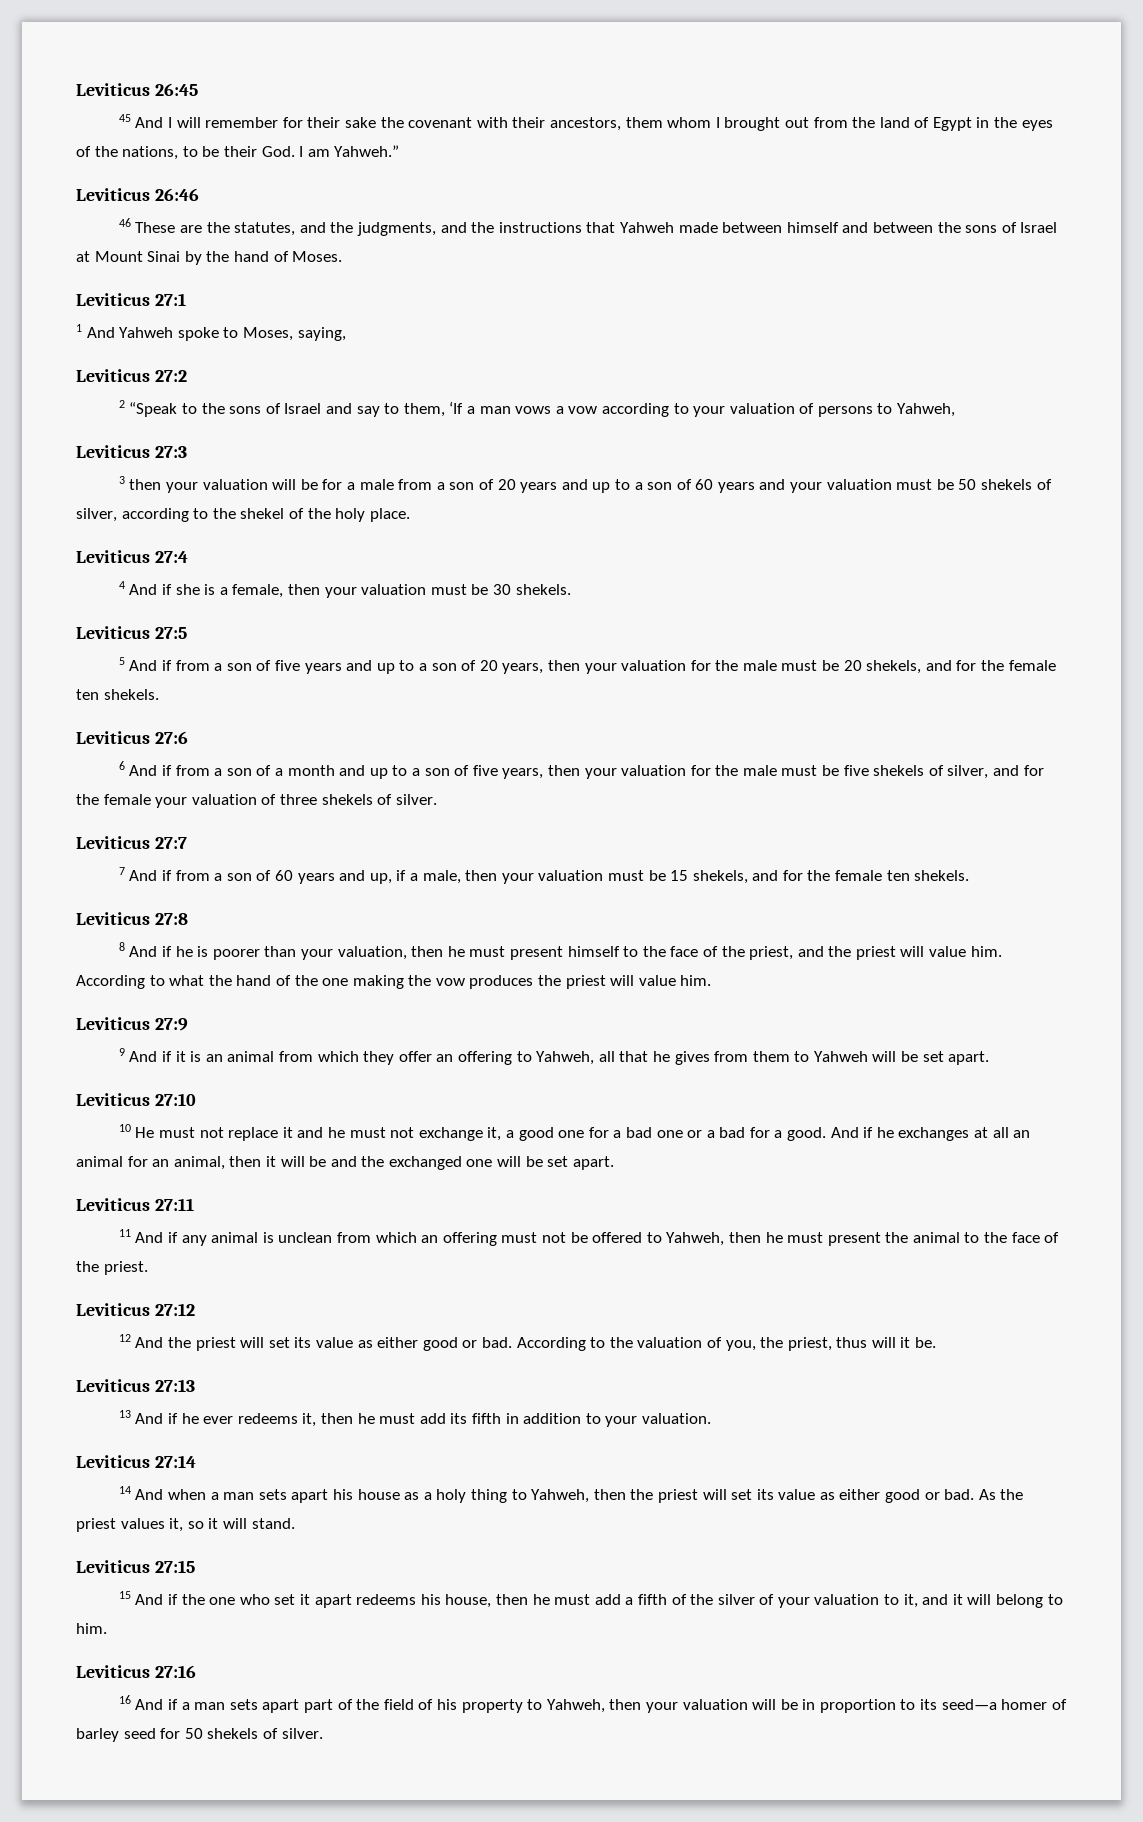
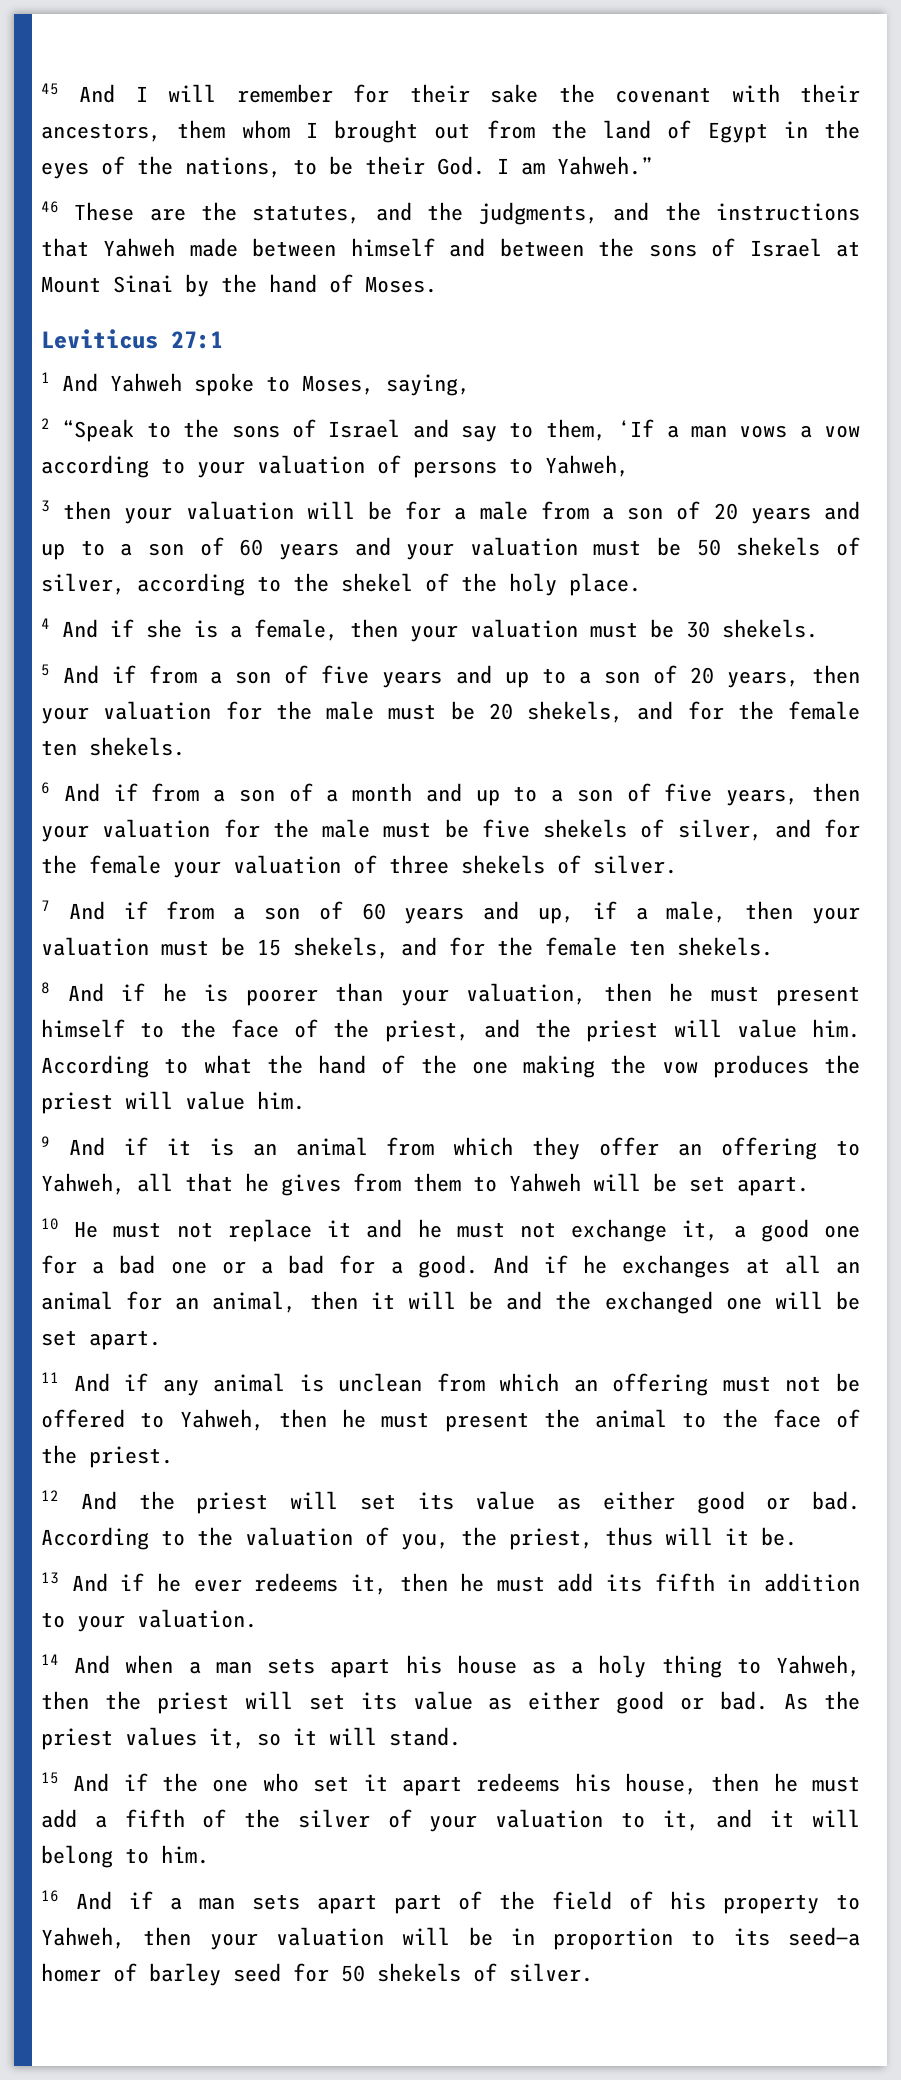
- Leviticus 26:45
- Leviticus 26:46
- Leviticus 27:2
- Leviticus 27:3
- Leviticus 27:4
- Leviticus 27:5
- Leviticus 27:6
- Leviticus 27:7
- Leviticus 27:8
- Leviticus 27:9
- Leviticus 27:10
- Leviticus 27:11
- Leviticus 27:12
- Leviticus 27:13
- Leviticus 27:14
- Leviticus 27:15
- Leviticus 27:16

